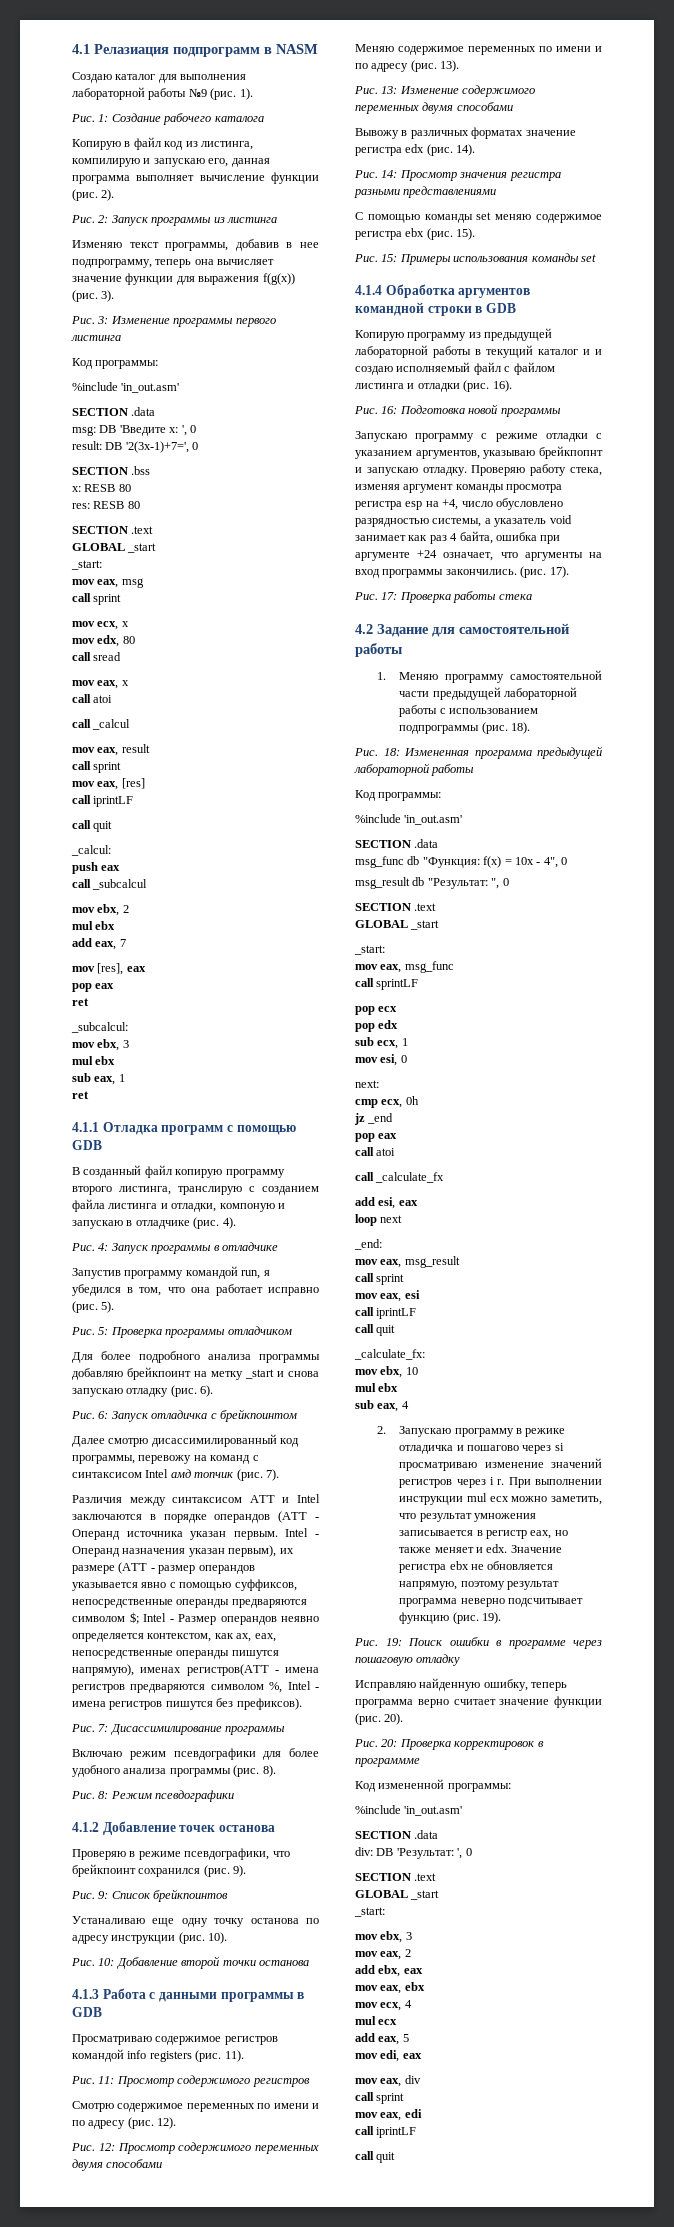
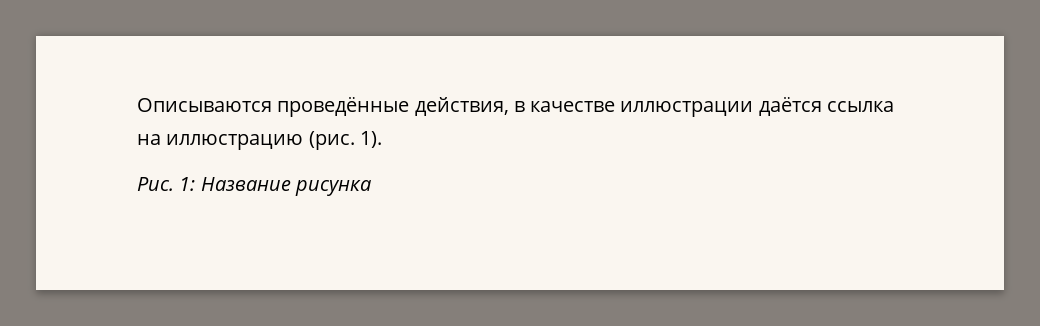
- 4.1 Релазиация подпрограмм в NASM
- Создаю каталог для выполнения лабораторной работы №9 (рис. 1).
- Рис. 1: Создание рабочего каталога
- Копирую в файл код из листинга, компилирую и запускаю его, данная программа выполняет вычисление функции (рис. 2).
- Рис. 2: Запуск программы из листинга
- Изменяю текст программы, добавив в нее подпрограмму, теперь она вычисляет значение функции для выражения f(g(x)) (рис. 3).
- Рис. 3: Изменение программы первого листинга
- Код программы:
- %include 'in_out.asm'
- SECTION .data
- msg: DB 'Введите x: ', 0
- result: DB '2(3x-1)+7=', 0
- SECTION .bss
- x: RESB 80
- res: RESB 80
- SECTION .text
- GLOBAL _start
- _start:
- mov eax, msg
- call sprint
- mov ecx, x
- mov edx, 80
- call sread
- mov eax, x
- call atoi
- call _calcul
- mov eax, result
- call sprint
- mov eax, [res]
- call iprintLF
- call quit
- _calcul:
- push eax
- call _subcalcul
- mov ebx, 2
- mul ebx
- add eax, 7
- mov [res], eax
- pop eax
- ret
- _subcalcul:
- mov ebx, 3
- mul ebx
- sub eax, 1
- ret
- 4.1.1 Отладка программ с помощью GDB
- В созданный файл копирую программу второго листинга, транслирую с созданием файла листинга и отладки, компоную и запускаю в отладчике (рис. 4).
- Рис. 4: Запуск программы в отладчике
- Запустив программу командой run, я убедился в том, что она работает исправно (рис. 5).
- Рис. 5: Проверка программы отладчиком
- Для более подробного анализа программы добавляю брейкпоинт на метку _start и снова запускаю отладку (рис. 6).
- Рис. 6: Запуск отладичка с брейкпоинтом
- Далее смотрю дисассимилированный код программы, перевожу на команд с синтаксисом Intel амд топчик (рис. 7).
- Различия между синтаксисом ATT и Intel заключаются в порядке операндов (ATT - Операнд источника указан первым. Intel - Операнд назначения указан первым), их размере (ATT - pазмер операндов указывается явно с помощью суффиксов, непосредственные операнды предваряются символом $; Intel - Размер операндов неявно определяется контекстом, как ax, eax, непосредственные операнды пишутся напрямую), именах регистров(ATT - имена регистров предваряются символом %, Intel - имена регистров пишутся без префиксов).
- Рис. 7: Дисассимилирование программы
- Включаю режим псевдографики для более удобного анализа программы (рис. 8).
- Рис. 8: Режим псевдографики
- 4.1.2 Добавление точек останова
- Проверяю в режиме псевдографики, что брейкпоинт сохранился (рис. 9).
- Рис. 9: Список брейкпоинтов
- Устаналиваю еще одну точку останова по адресу инструкции (рис. 10).
- Рис. 10: Добавление второй точки останова
- 4.1.3 Работа с данными программы в GDB
- Просматриваю содержимое регистров командой info registers (рис. 11).
- Рис. 11: Просмотр содержимого регистров
- Смотрю содержимое переменных по имени и по адресу (рис. 12).
- Рис. 12: Просмотр содержимого переменных двумя способами
- Меняю содержимое переменных по имени и по адресу (рис. 13).
- Рис. 13: Изменение содержимого переменных двумя способами
- Вывожу в различных форматах значение регистра edx (рис. 14).
- Рис. 14: Просмотр значения регистра разными представлениями
- С помощью команды set меняю содержимое регистра ebx (рис. 15).
- Рис. 15: Примеры использования команды set
- 4.1.4 Обработка аргументов командной строки в GDB
- Копирую программу из предыдущей лабораторной работы в текущий каталог и и создаю исполняемый файл с файлом листинга и отладки (рис. 16).
- Рис. 16: Подготовка новой программы
- Запускаю программу с режиме отладки с указанием аргументов, указываю брейкпопнт и запускаю отладку. Проверяю работу стека, изменяя аргумент команды просмотра регистра esp на +4, число обусловлено разрядностью системы, а указатель void занимает как раз 4 байта, ошибка при аргументе +24 означает, что аргументы на вход программы закончились. (рис. 17).
- Рис. 17: Проверка работы стека
- 4.2 Задание для самостоятельной работы
- 1. Меняю программу самостоятельной части предыдущей лабораторной работы с использованием подпрограммы (рис. 18).
- Рис. 18: Измененная программа предыдущей лабораторной работы
- Код программы:
- %include 'in_out.asm'
- SECTION .data
- msg_func db "Функция: f(x) = 10x - 4", 0
- msg_result db "Результат: ", 0
- SECTION .text
- GLOBAL _start
- _start:
- mov eax, msg_func
- call sprintLF
- pop ecx
- pop edx
- sub ecx, 1
- mov esi, 0
- next:
- cmp ecx, 0h
- jz _end
- pop eax
- call atoi
- call _calculate_fx
- add esi, eax
- loop next
- _end:
- mov eax, msg_result
- call sprint
- mov eax, esi
- call iprintLF
- call quit
- _calculate_fx:
- mov ebx, 10
- mul ebx
- sub eax, 4
- 2. Запускаю программу в режике отладичка и пошагово через si просматриваю изменение значений регистров через i r. При выполнении инструкции mul ecx можно заметить, что результат умножения записывается в регистр eax, но также меняет и edx. Значение регистра ebx не обновляется напрямую, поэтому результат программа неверно подсчитывает функцию (рис. 19).
- Рис. 19: Поиск ошибки в программе через пошаговую отладку
- Исправляю найденную ошибку, теперь программа верно считает значение функции (рис. 20).
- Рис. 20: Проверка корректировок в программме
- Код измененной программы:
- %include 'in_out.asm'
- SECTION .data
- div: DB 'Результат: ', 0
- SECTION .text
- GLOBAL _start
- _start:
- mov ebx, 3
- mov eax, 2
- add ebx, eax
- mov eax, ebx
- mov ecx, 4
- mul ecx
- add eax, 5
- mov edi, eax
- mov eax, div
- call sprint
- mov eax, edi
- call iprintLF
- call quit
+ Описываются проведённые действия, в качестве иллюстрации даётся ссылка на иллюстрацию (рис. 1).
+ Рис. 1: Название рисунка

